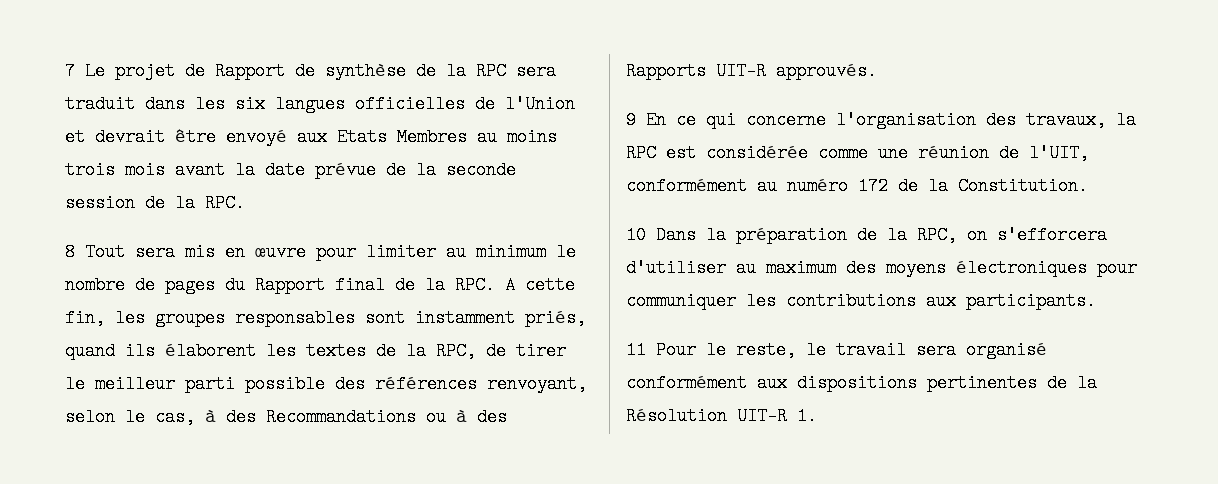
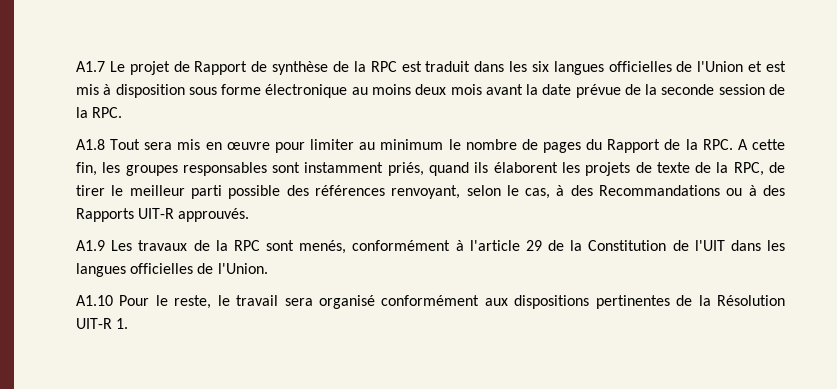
- 7 Le projet de Rapport de synthèse de la RPC sera traduit dans les six langues officielles de l'Union et devrait être envoyé aux Etats Membres au moins trois mois avant la date prévue de la seconde session de la RPC.
+ A1.7 Le projet de Rapport de synthèse de la RPC est traduit dans les six langues officielles de l'Union et est mis à disposition sous forme électronique au moins deux mois avant la date prévue de la seconde session de la RPC.
- 8 Tout sera mis en œuvre pour limiter au minimum le nombre de pages du Rapport final de la RPC. A cette fin, les groupes responsables sont instamment priés, quand ils élaborent les textes de la RPC, de tirer le meilleur parti possible des références renvoyant, selon le cas, à des Recommandations ou à des Rapports UIT-R approuvés.
+ A1.8 Tout sera mis en œuvre pour limiter au minimum le nombre de pages du Rapport de la RPC. A cette fin, les groupes responsables sont instamment priés, quand ils élaborent les projets de texte de la RPC, de tirer le meilleur parti possible des références renvoyant, selon le cas, à des Recommandations ou à des Rapports UIT-R approuvés.
- 9 En ce qui concerne l'organisation des travaux, la RPC est considérée comme une réunion de l'UIT, conformément au numéro 172 de la Constitution.
- 10 Dans la préparation de la RPC, on s'efforcera d'utiliser au maximum des moyens électroniques pour communiquer les contributions aux participants.
- 11 Pour le reste, le travail sera organisé conformément aux dispositions pertinentes de la Résolution UIT-R 1.
+ A1.9 Les travaux de la RPC sont menés, conformément à l'article 29 de la Constitution de l'UIT dans les langues officielles de l'Union.
+ A1.10 Pour le reste, le travail sera organisé conformément aux dispositions pertinentes de la Résolution UIT-R 1.

